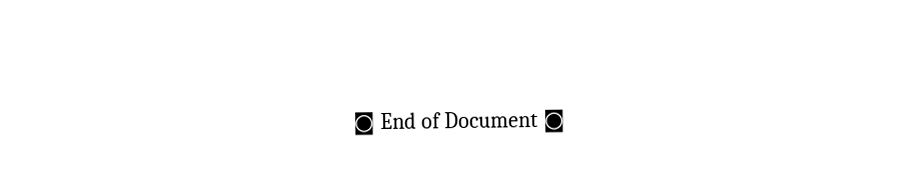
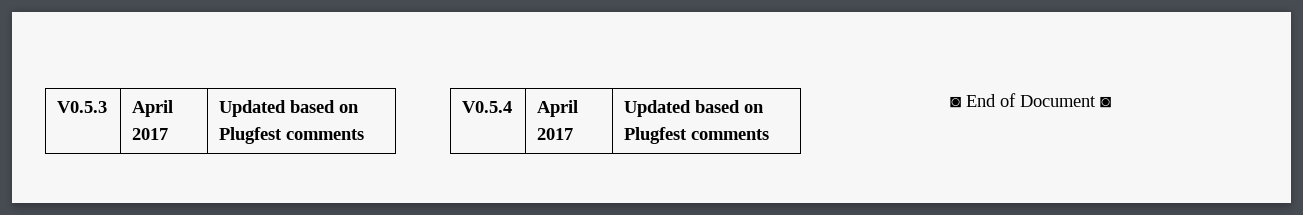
+ V0.5.3 | April 2017 | Updated based on Plugfest comments
+ V0.5.4 | April 2017 | Updated based on Plugfest comments

